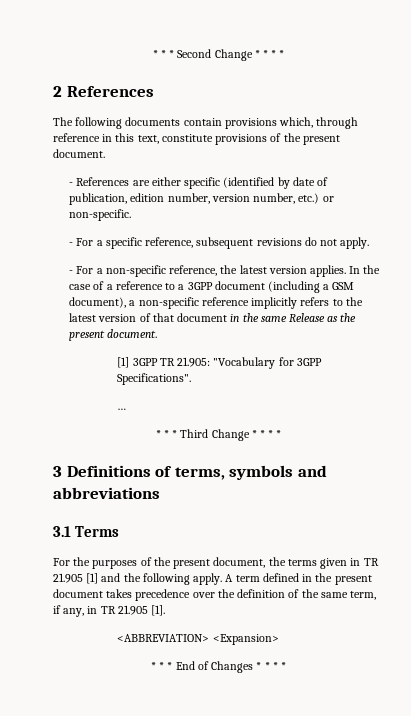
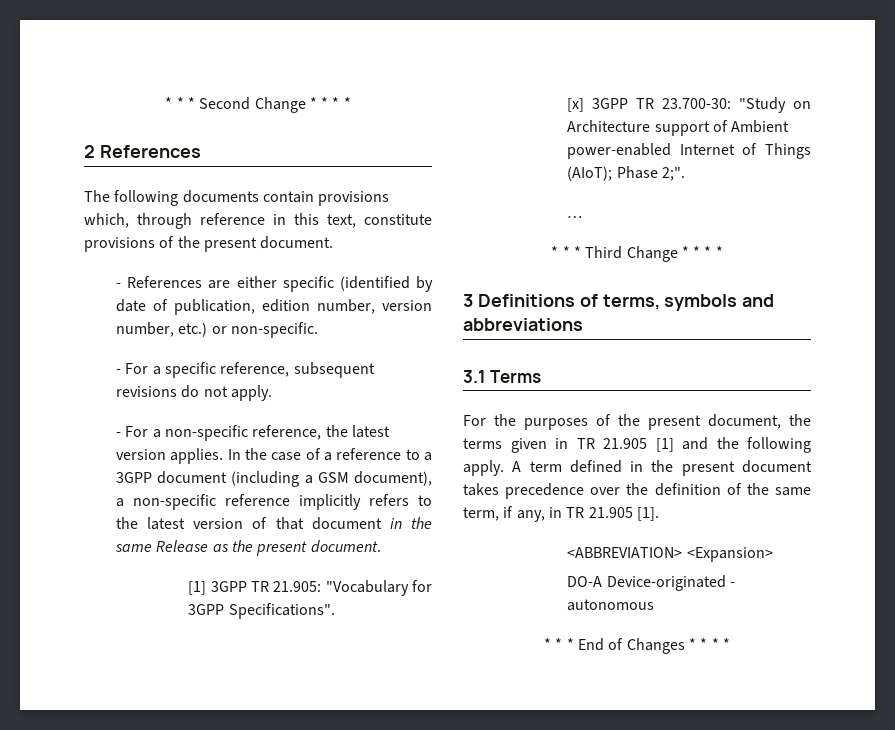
+ [x] 3GPP TR 23.700-30: "Study on Architecture support of Ambient power-enabled Internet of Things (AIoT); Phase 2;".
+ DO-A Device-originated - autonomous

